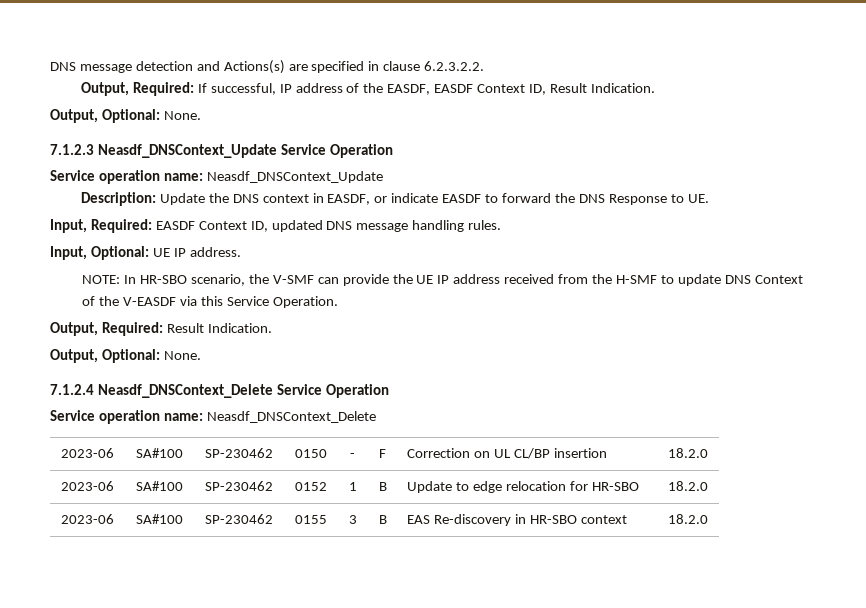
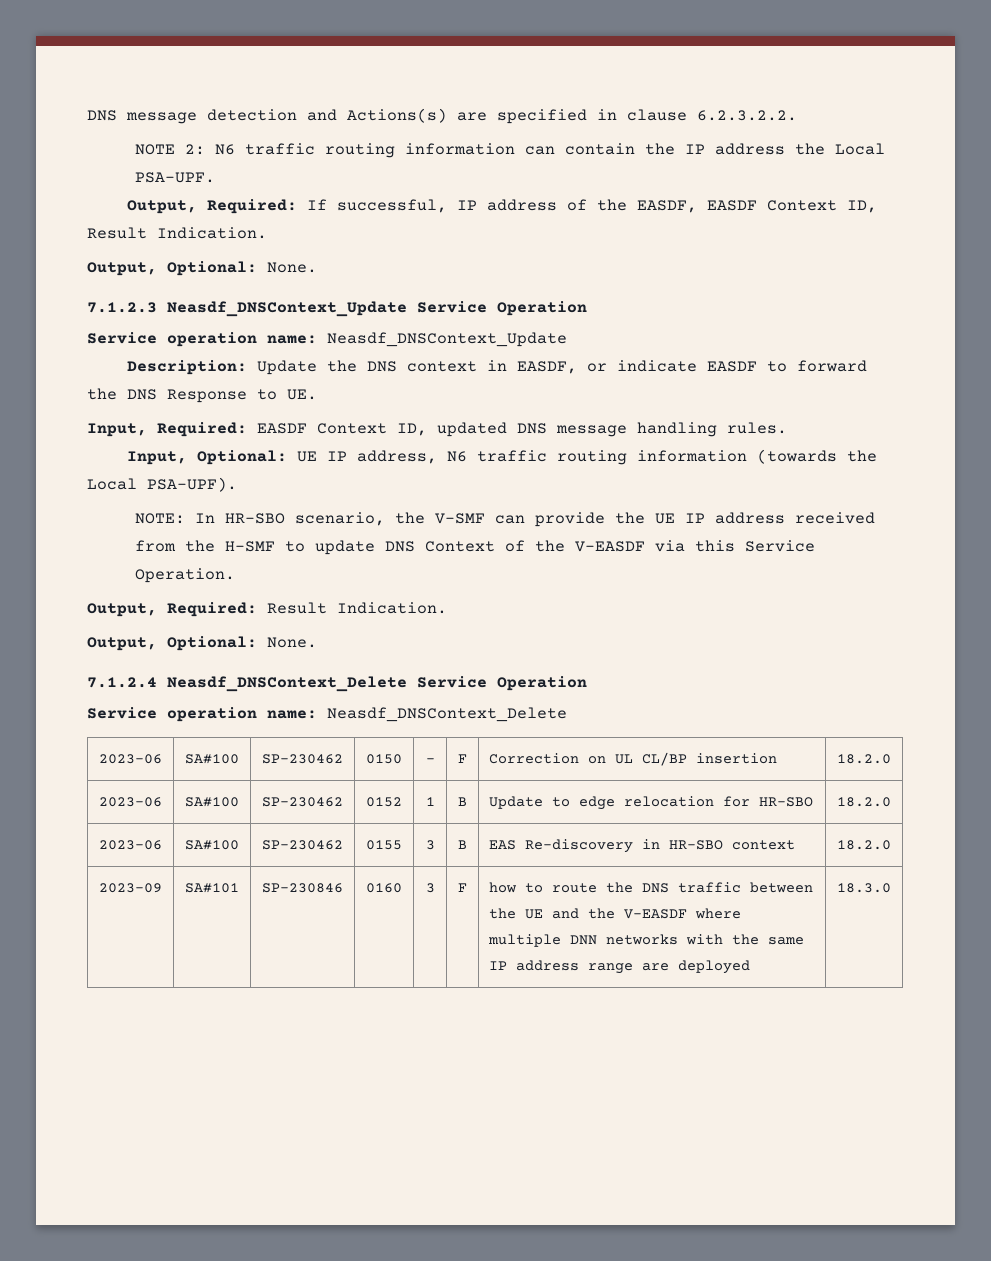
+ NOTE 2: N6 traffic routing information can contain the IP address the Local PSA-UPF.
- Input, Optional: UE IP address.
+ Input, Optional: UE IP address, N6 traffic routing information (towards the Local PSA-UPF).
+ 2023-09 | SA#101 | SP-230846 | 0160 | 3 | F | how to route the DNS traffic between the UE and the V-EASDF where multiple DNN networks with the same IP address range are deployed | 18.3.0

